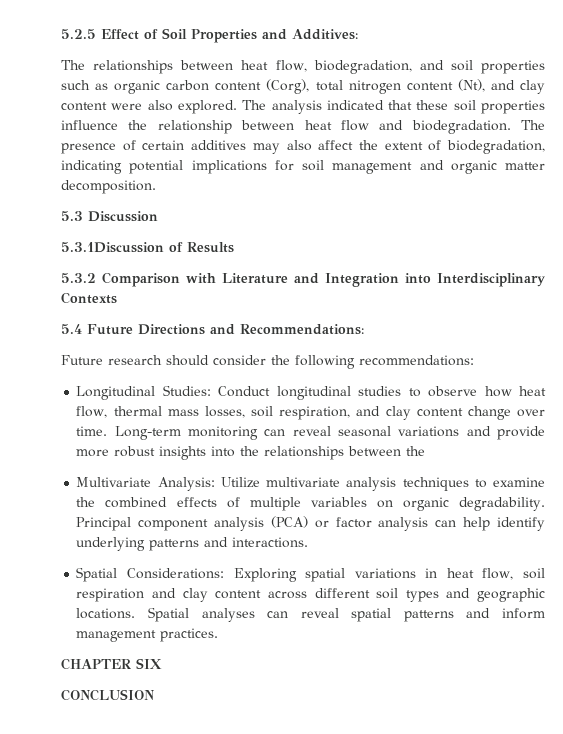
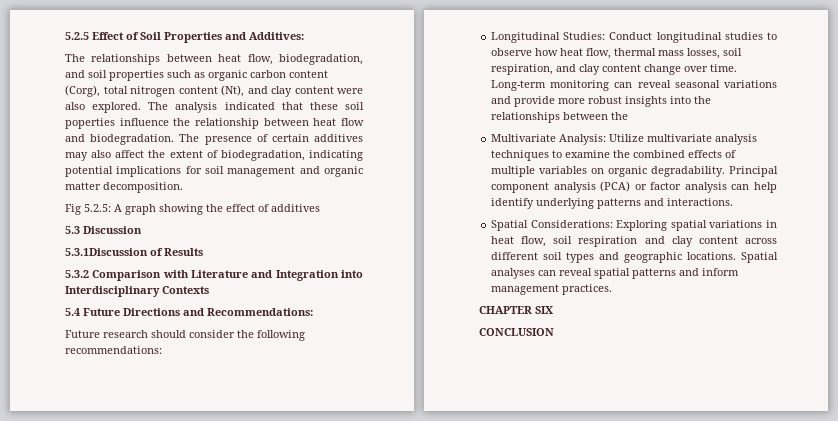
- The analysis indicated that these soil properties influence the relationship between heat flow and biodegradation.
+ The analysis indicated that these soil poperties influence the relationship between heat flow and biodegradation.
+ Fig 5.2.5: A graph showing the effect of additives

